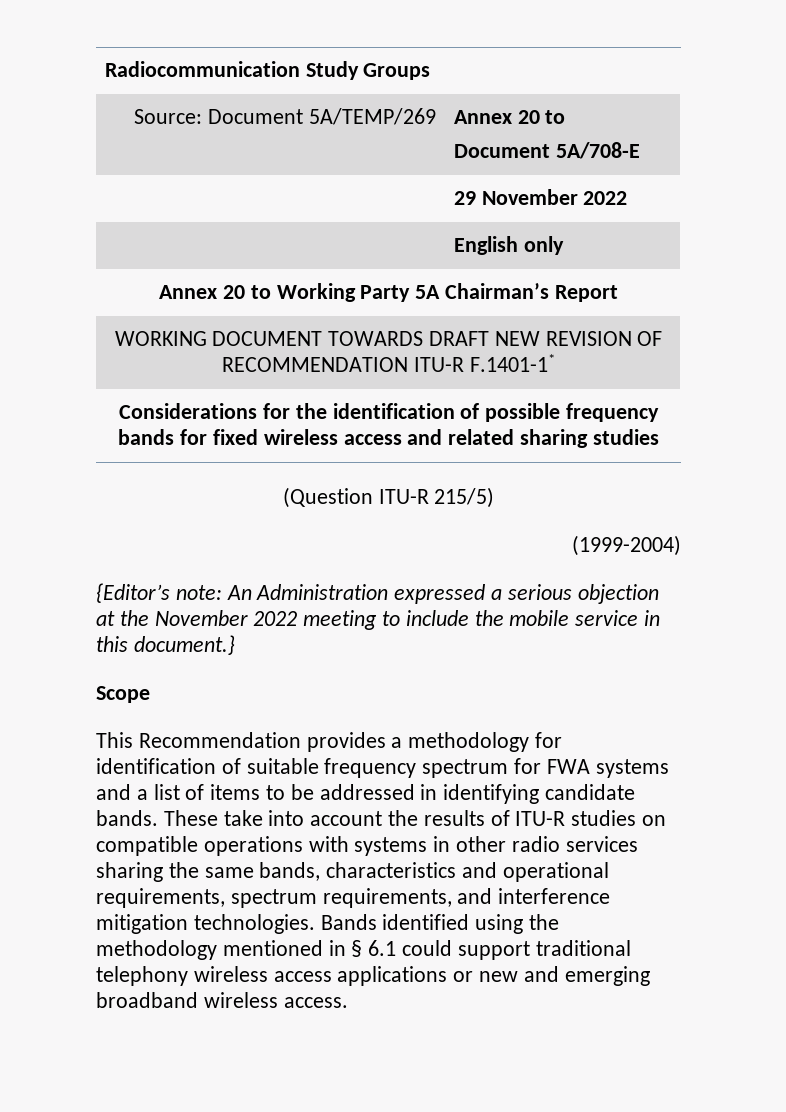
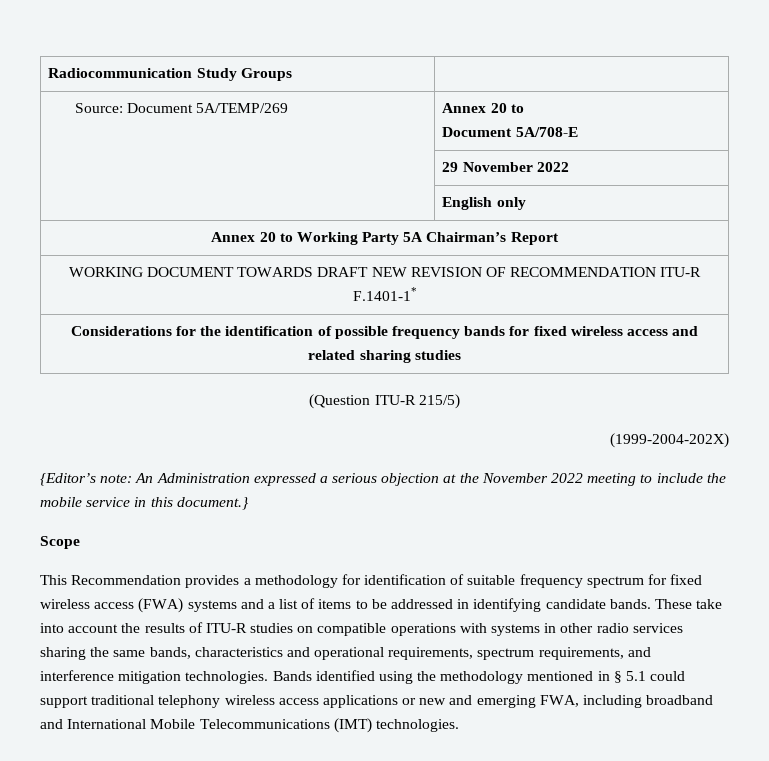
- (1999-2004)
+ (1999-2004-202X)
- This Recommendation provides a methodology for identification of suitable frequency spectrum for FWA systems and a list of items to be addressed in identifying candidate bands.
+ This Recommendation provides a methodology for identification of suitable frequency spectrum for fixed wireless access (FWA) systems and a list of items to be addressed in identifying candidate bands.
- Bands identified using the methodology mentioned in § 6.1 could support traditional telephony wireless access applications or new and emerging broadband wireless access.
+ Bands identified using the methodology mentioned in § 5.1 could support traditional telephony wireless access applications or new and emerging FWA, including broadband and International Mobile Telecommunications (IMT) technologies.

